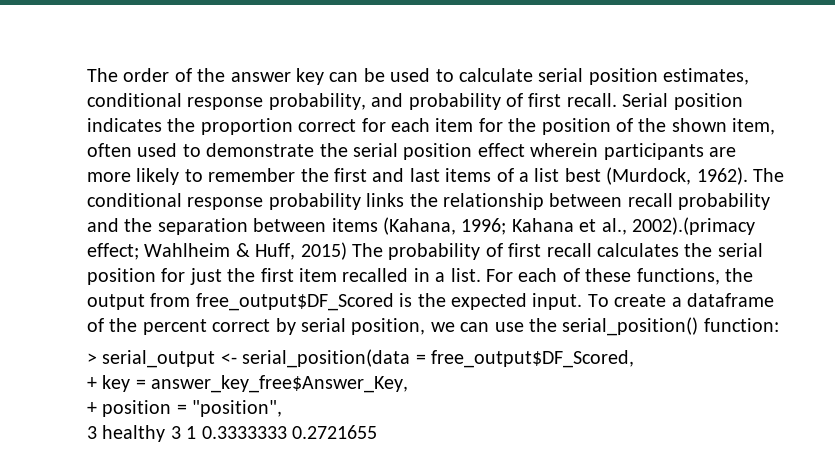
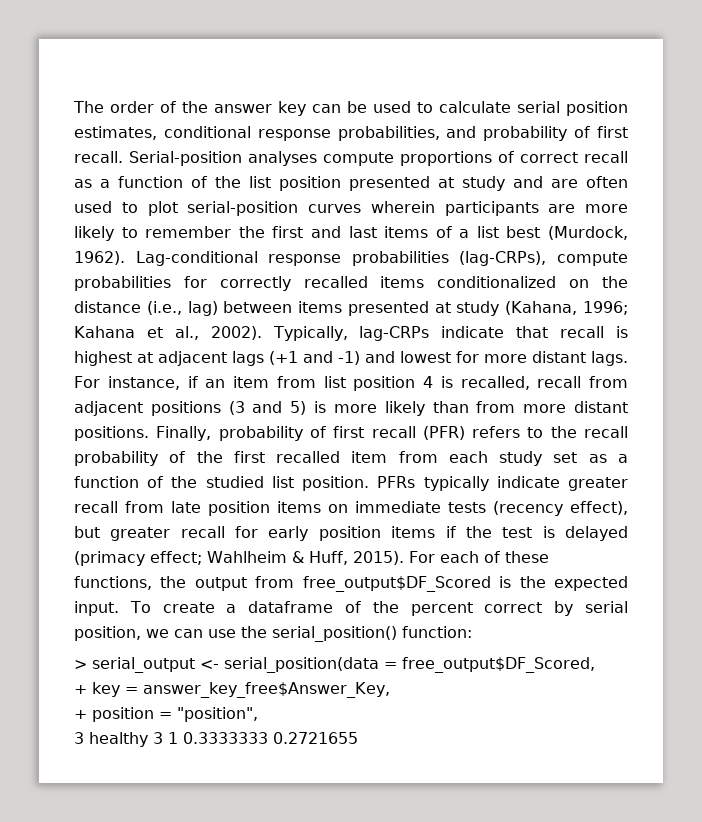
- The order of the answer key can be used to calculate serial position estimates, conditional response probability, and probability of first recall.
+ The order of the answer key can be used to calculate serial position estimates, conditional response probabilities, and probability of first recall.
- Serial position indicates the proportion correct for each item for the position of the shown item, often used to demonstrate the serial position effect wherein participants are more likely to remember the first and last items of a list best (Murdock, 1962).
+ Serial-position analyses compute proportions of correct recall as a function of the list position presented at study and are often used to plot serial-position curves wherein participants are more likely to remember the first and last items of a list best (Murdock, 1962).
- The conditional response probability links the relationship between recall probability and the separation between items (Kahana, 1996; Kahana et al., 2002).(primacy effect; Wahlheim & Huff, 2015) The probability of first recall calculates the serial position for just the first item recalled in a list.
+ Lag-conditional response probabilities (lag-CRPs), compute probabilities for correctly recalled items conditionalized on the distance (i.e., lag) between items presented at study (Kahana, 1996; Kahana et al., 2002). Typically, lag-CRPs indicate that recall is highest at adjacent lags (+1 and -1) and lowest for more distant lags. For instance, if an item from list position 4 is recalled, recall from adjacent positions (3 and 5) is more likely than from more distant positions. Finally, probability of first recall (PFR) refers to the recall probability of the first recalled item from each study set as a function of the studied list position. PFRs typically indicate greater recall from late position items on immediate tests (recency effect), but greater recall for early position items if the test is delayed (primacy effect; Wahlheim & Huff, 2015).

